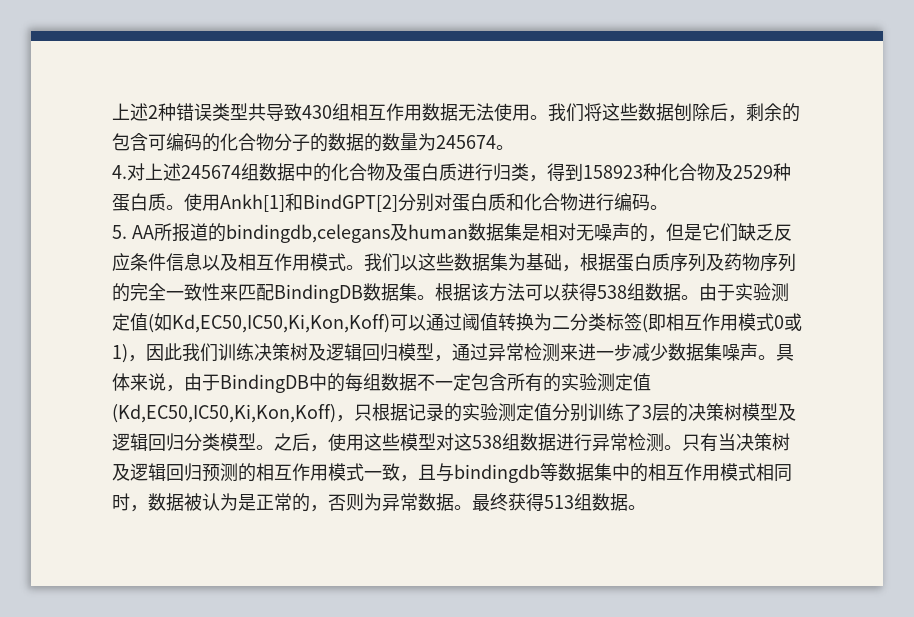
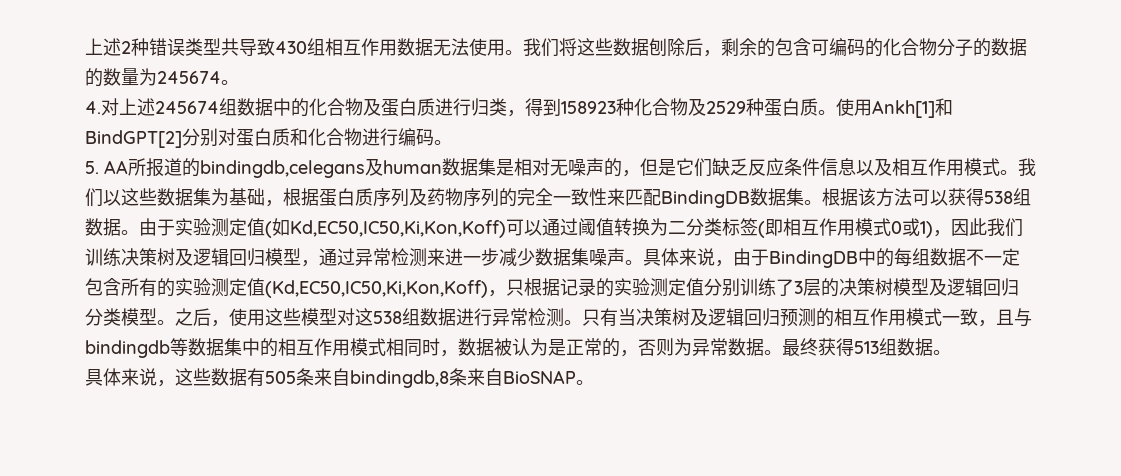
+ 具体来说，这些数据有505条来自bindingdb,8条来自BioSNAP。

